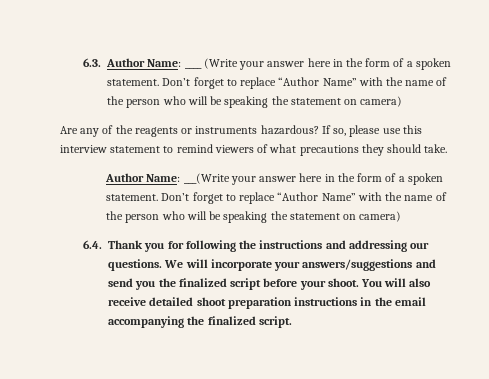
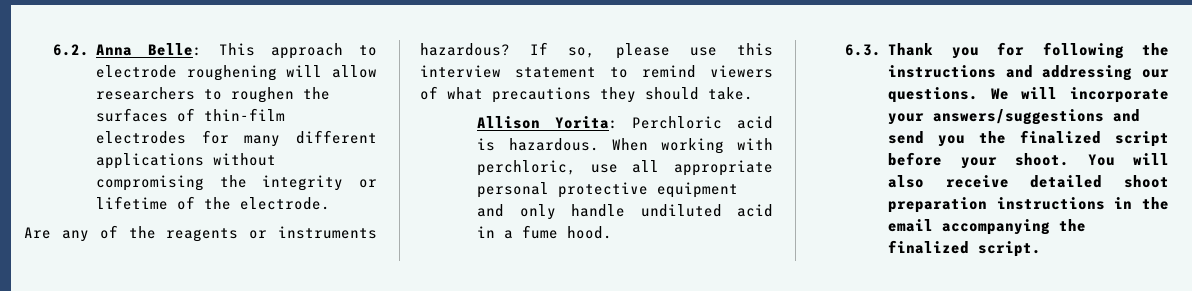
- 6.3. Author Name: ____ (Write your answer here in the form of a spoken statement. Don’t forget to replace “Author Name” with the name of the person who will be speaking the statement on camera)
+ 6.2. Anna Belle: This approach to electrode roughening will allow researchers to roughen the surfaces of thin-film electrodes for many different applications without compromising the integrity or lifetime of the electrode.
- Author Name: ___(Write your answer here in the form of a spoken statement. Don’t forget to replace “Author Name” with the name of the person who will be speaking the statement on camera)
- 6.4. Thank you for following the instructions and addressing our questions.
+ Allison Yorita: Perchloric acid is hazardous. When working with perchloric, use all appropriate personal protective equipment and only handle undiluted acid in a fume hood.
+ 6.3. Thank you for following the instructions and addressing our questions.

